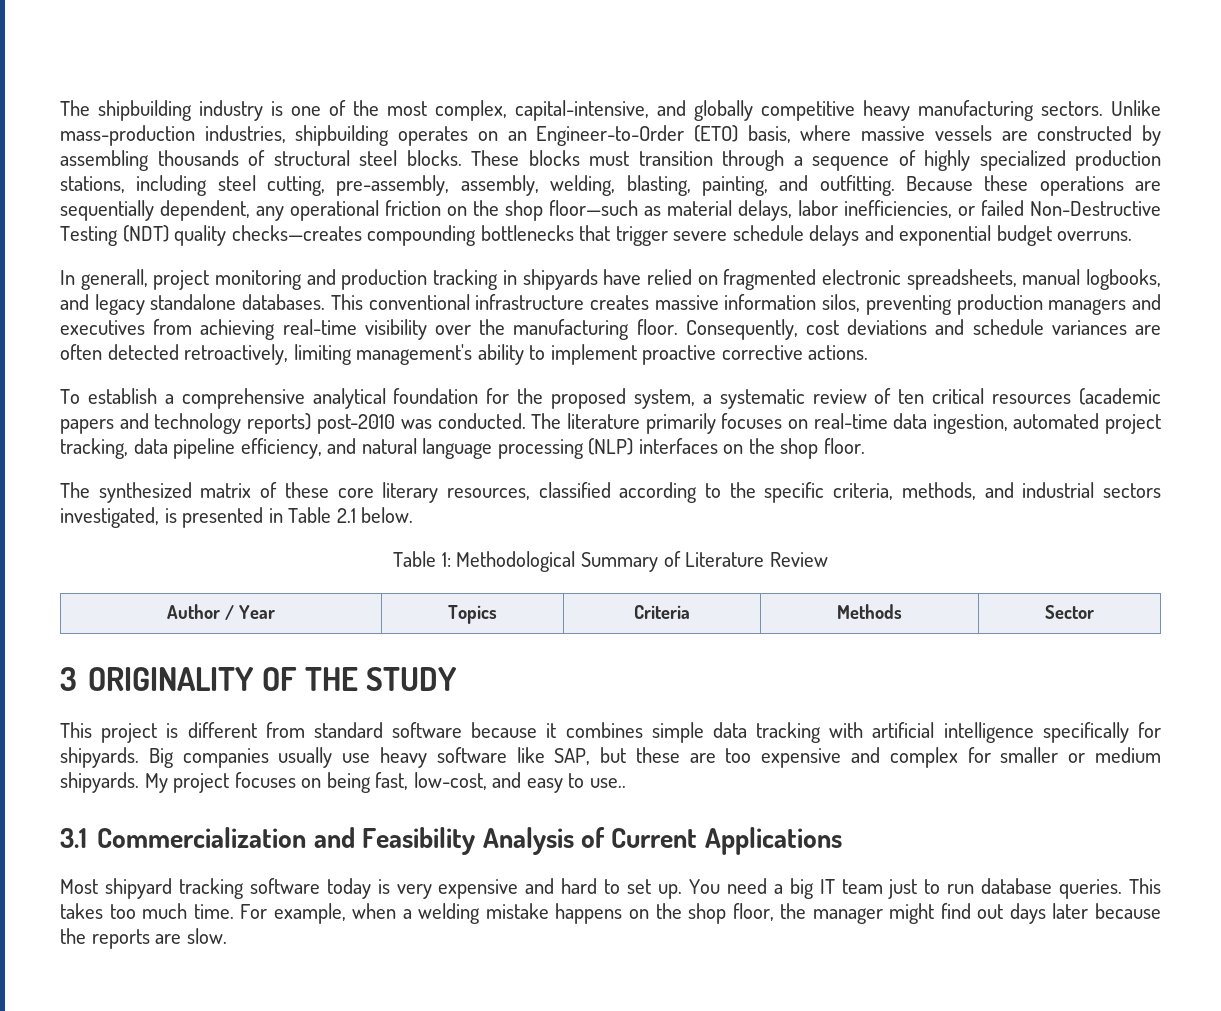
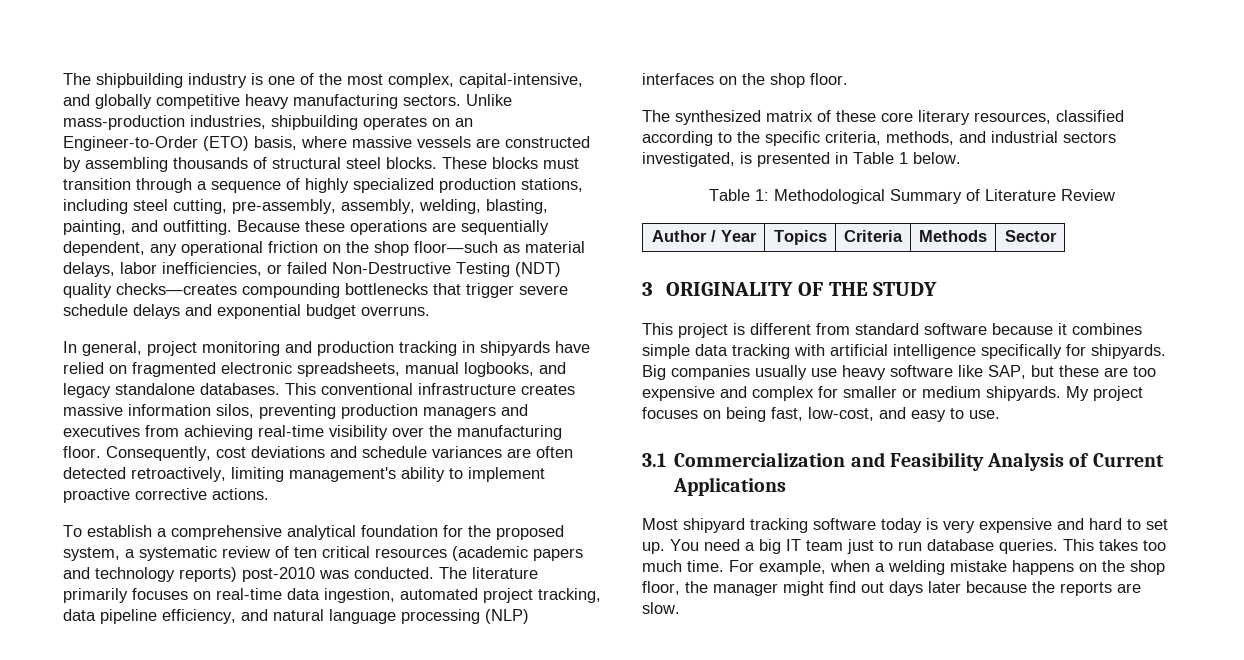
- In generall, project monitoring and production tracking in shipyards have relied on fragmented electronic spreadsheets, manual logbooks, and legacy standalone databases.
+ In general, project monitoring and production tracking in shipyards have relied on fragmented electronic spreadsheets, manual logbooks, and legacy standalone databases.
- The synthesized matrix of these core literary resources, classified according to the specific criteria, methods, and industrial sectors investigated, is presented in Table 2.1 below.
+ The synthesized matrix of these core literary resources, classified according to the specific criteria, methods, and industrial sectors investigated, is presented in Table 1 below.
- My project focuses on being fast, low-cost, and easy to use..
+ My project focuses on being fast, low-cost, and easy to use.

